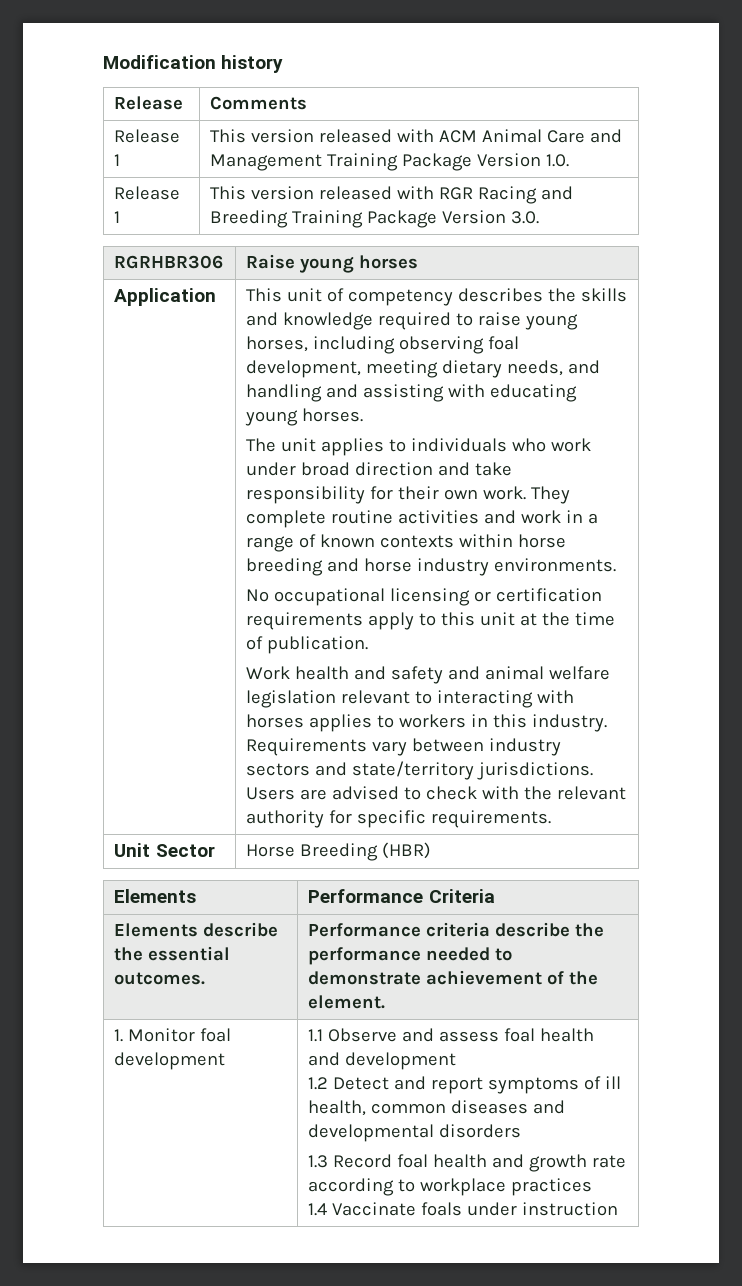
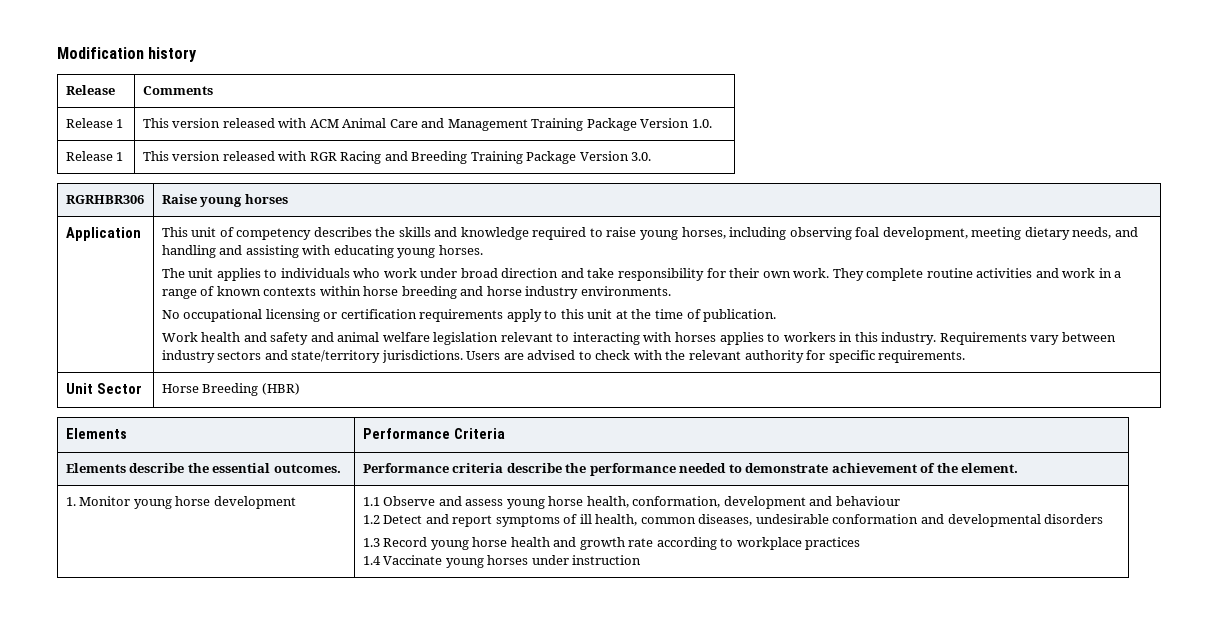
- 1. Monitor foal development
+ 1. Monitor young horse development
- 1.1 Observe and assess foal health and development
+ 1.1 Observe and assess young horse health, conformation, development and behaviour
- 1.2 Detect and report symptoms of ill health, common diseases and developmental disorders
+ 1.2 Detect and report symptoms of ill health, common diseases, undesirable conformation and developmental disorders
- 1.3 Record foal health and growth rate according to workplace practices
+ 1.3 Record young horse health and growth rate according to workplace practices
- 1.4 Vaccinate foals under instruction
+ 1.4 Vaccinate young horses under instruction

